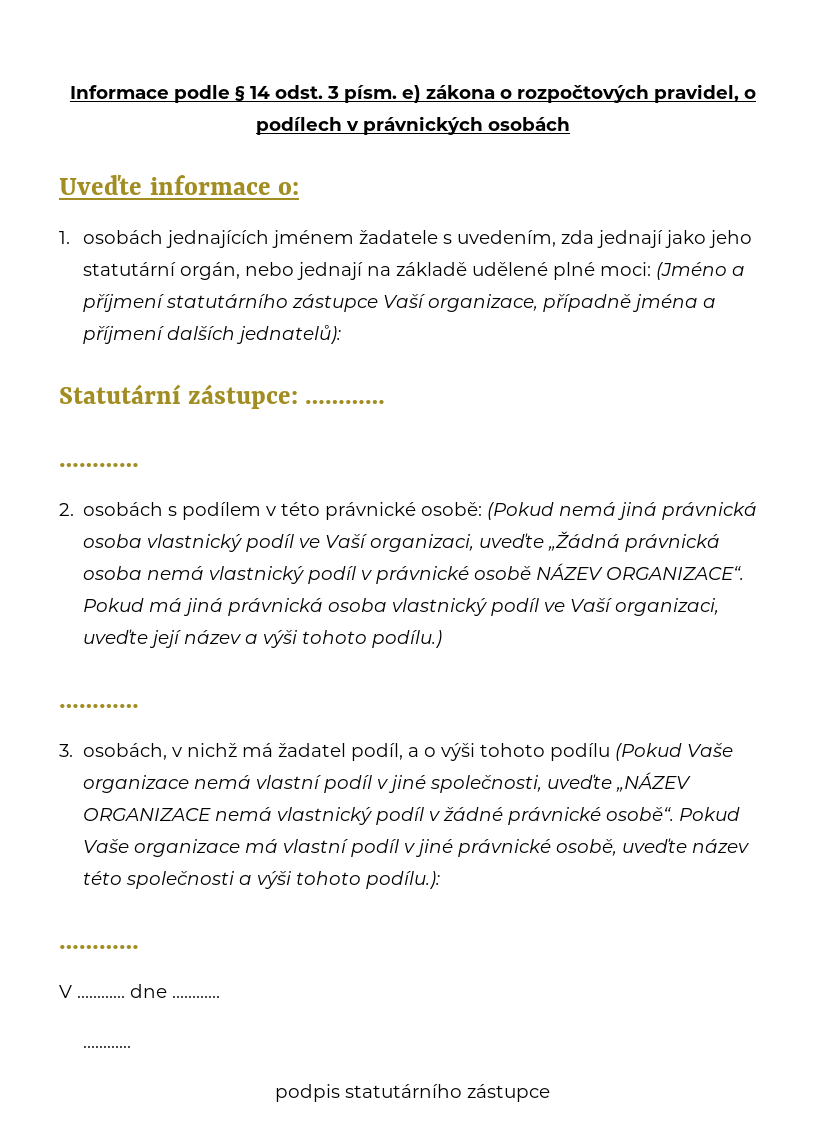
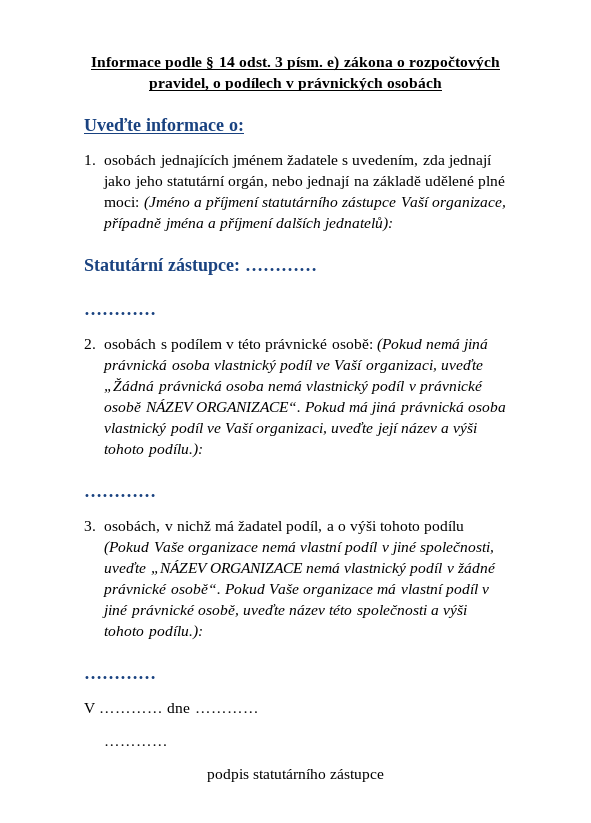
- Pokud má jiná právnická osoba vlastnický podíl ve Vaší organizaci, uveďte její název a výši tohoto podílu.)
+ Pokud má jiná právnická osoba vlastnický podíl ve Vaší organizaci, uveďte její název a výši tohoto podílu.):

